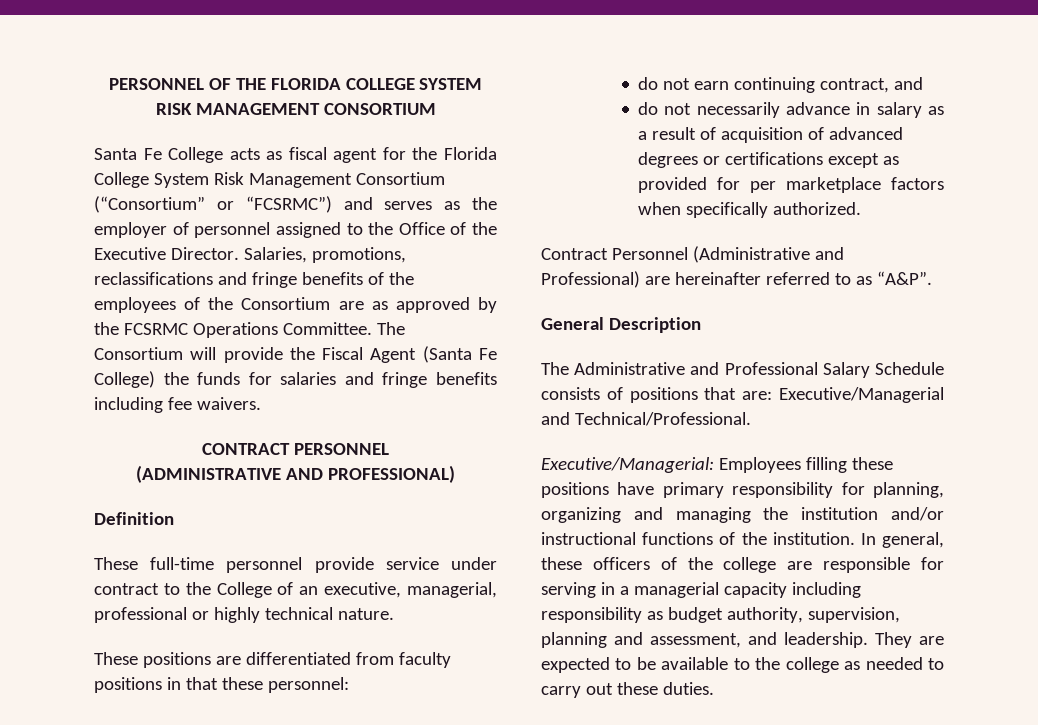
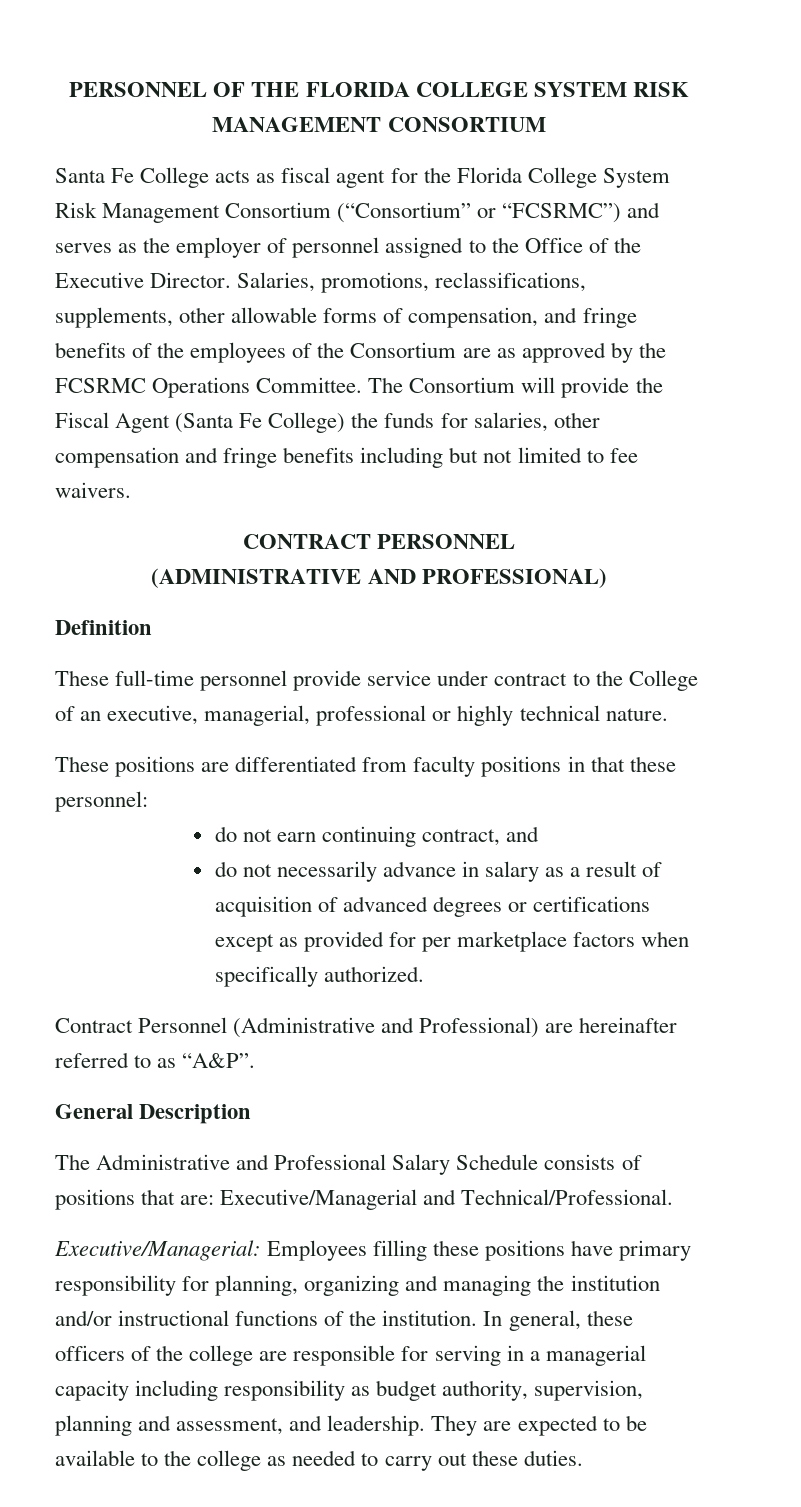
- Salaries, promotions, reclassifications and fringe benefits of the employees of the Consortium are as approved by the FCSRMC Operations Committee.
+ Salaries, promotions, reclassifications, supplements, other allowable forms of compensation, and fringe benefits of the employees of the Consortium are as approved by the FCSRMC Operations Committee.
- The Consortium will provide the Fiscal Agent (Santa Fe College) the funds for salaries and fringe benefits including fee waivers.
+ The Consortium will provide the Fiscal Agent (Santa Fe College) the funds for salaries, other compensation and fringe benefits including but not limited to fee waivers.

